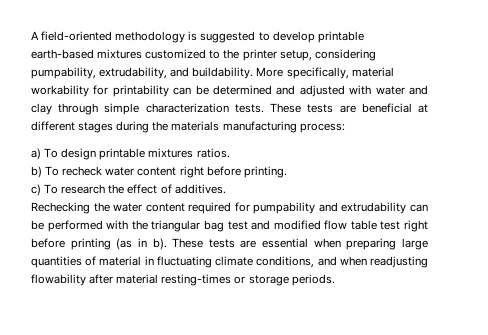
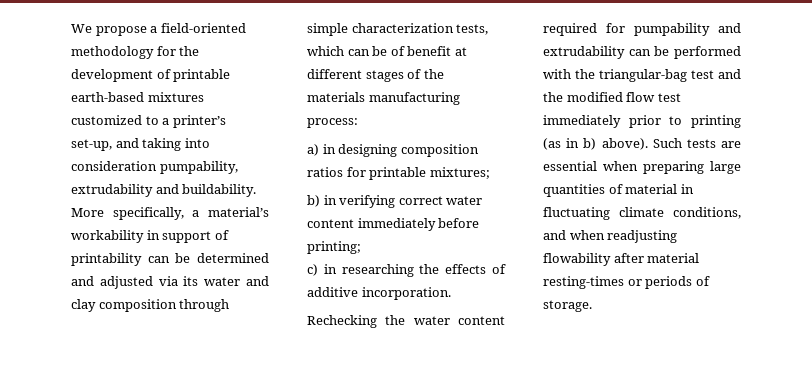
- A field-oriented methodology is suggested to develop printable earth-based mixtures customized to the printer setup, considering pumpability, extrudability, and buildability. More specifically, material workability for printability can be determined and adjusted with water and clay through simple characterization tests. These tests are beneficial at different stages during the materials manufacturing process:
+ We propose a field-oriented methodology for the development of printable earth-based mixtures customized to a printer’s set-up, and taking into consideration pumpability, extrudability and buildability. More specifically, a material’s workability in support of printability can be determined and adjusted via its water and clay composition through simple characterization tests, which can be of benefit at different stages of the materials manufacturing process:
- a) To design printable mixtures ratios.
- b) To recheck water content right before printing.
- c) To research the effect of additives.
+ a) in designing composition ratios for printable mixtures;
+ b) in verifying correct water content immediately before printing;
+ c) in researching the effects of additive incorporation.
- Rechecking the water content required for pumpability and extrudability can be performed with the triangular bag test and modified flow table test right before printing (as in b). These tests are essential when preparing large quantities of material in fluctuating climate conditions, and when readjusting flowability after material resting-times or storage periods.
+ Rechecking the water content required for pumpability and extrudability can be performed with the triangular-bag test and the modified flow test immediately prior to printing (as in b) above). Such tests are essential when preparing large quantities of material in fluctuating climate conditions, and when readjusting flowability after material resting-times or periods of storage.

